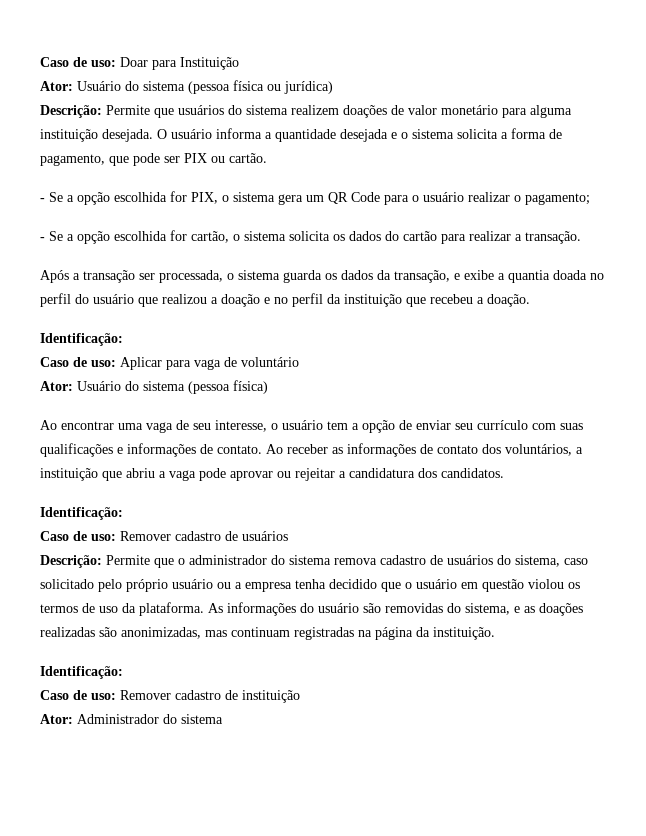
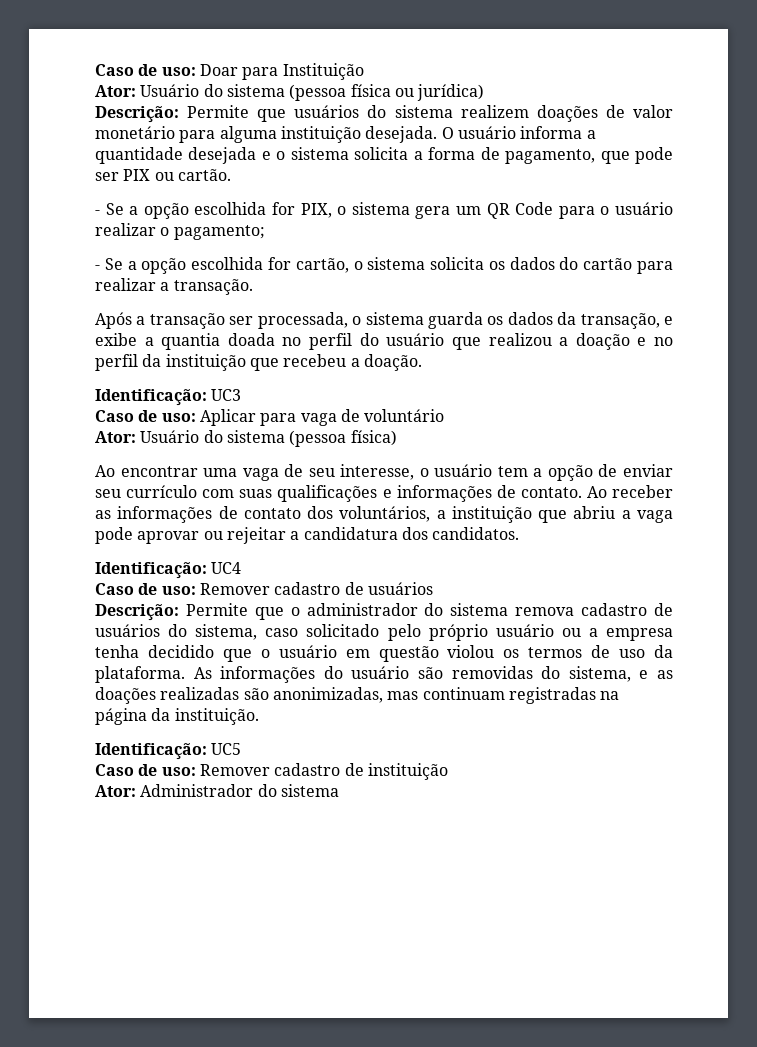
  Após a transação ser processada, o sistema guarda os dados da transação, e exibe a quantia doada no perfil do usuário que realizou a doação e no perfil da instituição que recebeu a doação.
- Identificação:
+ Identificação: UC3
  Ao receber as informações de contato dos voluntários, a instituição que abriu a vaga pode aprovar ou rejeitar a candidatura dos candidatos.
- Identificação:
+ Identificação: UC4
  As informações do usuário são removidas do sistema, e as doações realizadas são anonimizadas, mas continuam registradas na página da instituição.
- Identificação:
+ Identificação: UC5

